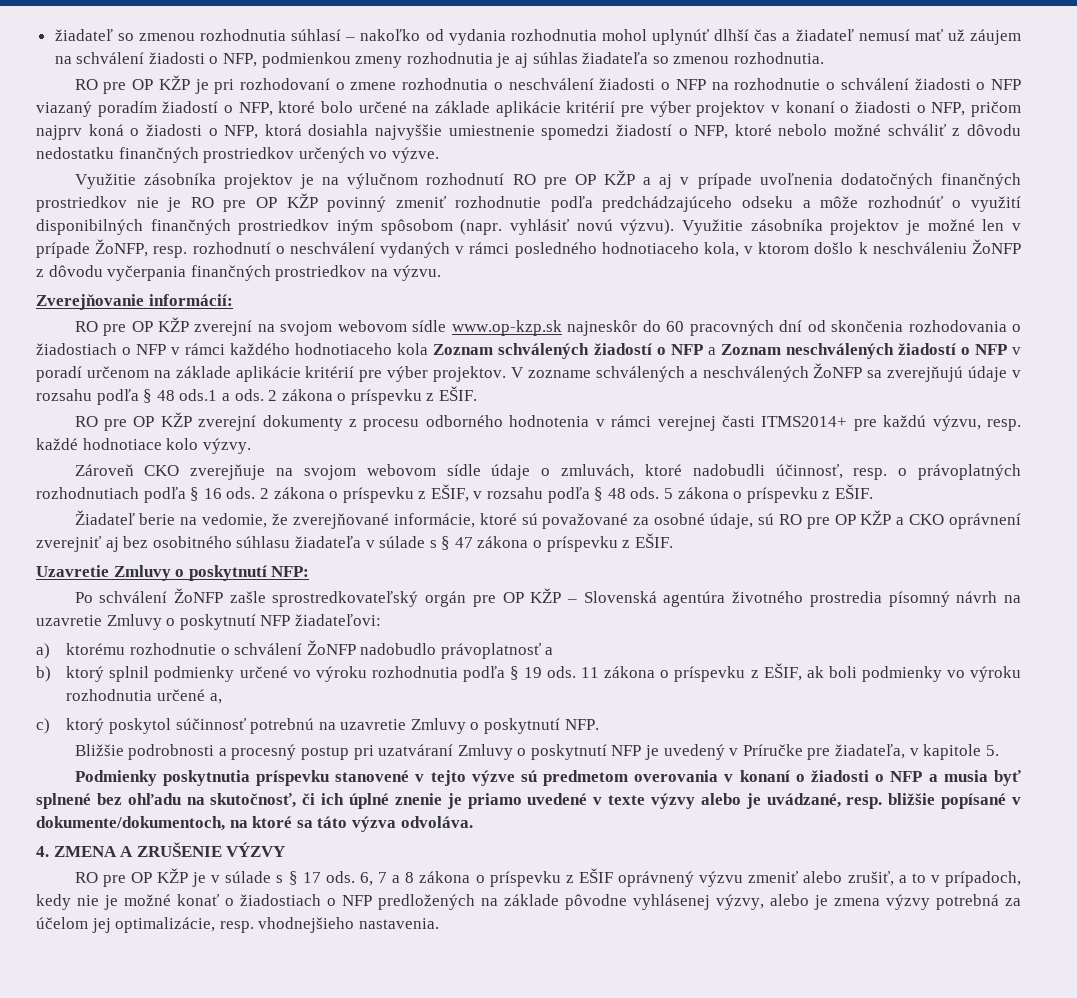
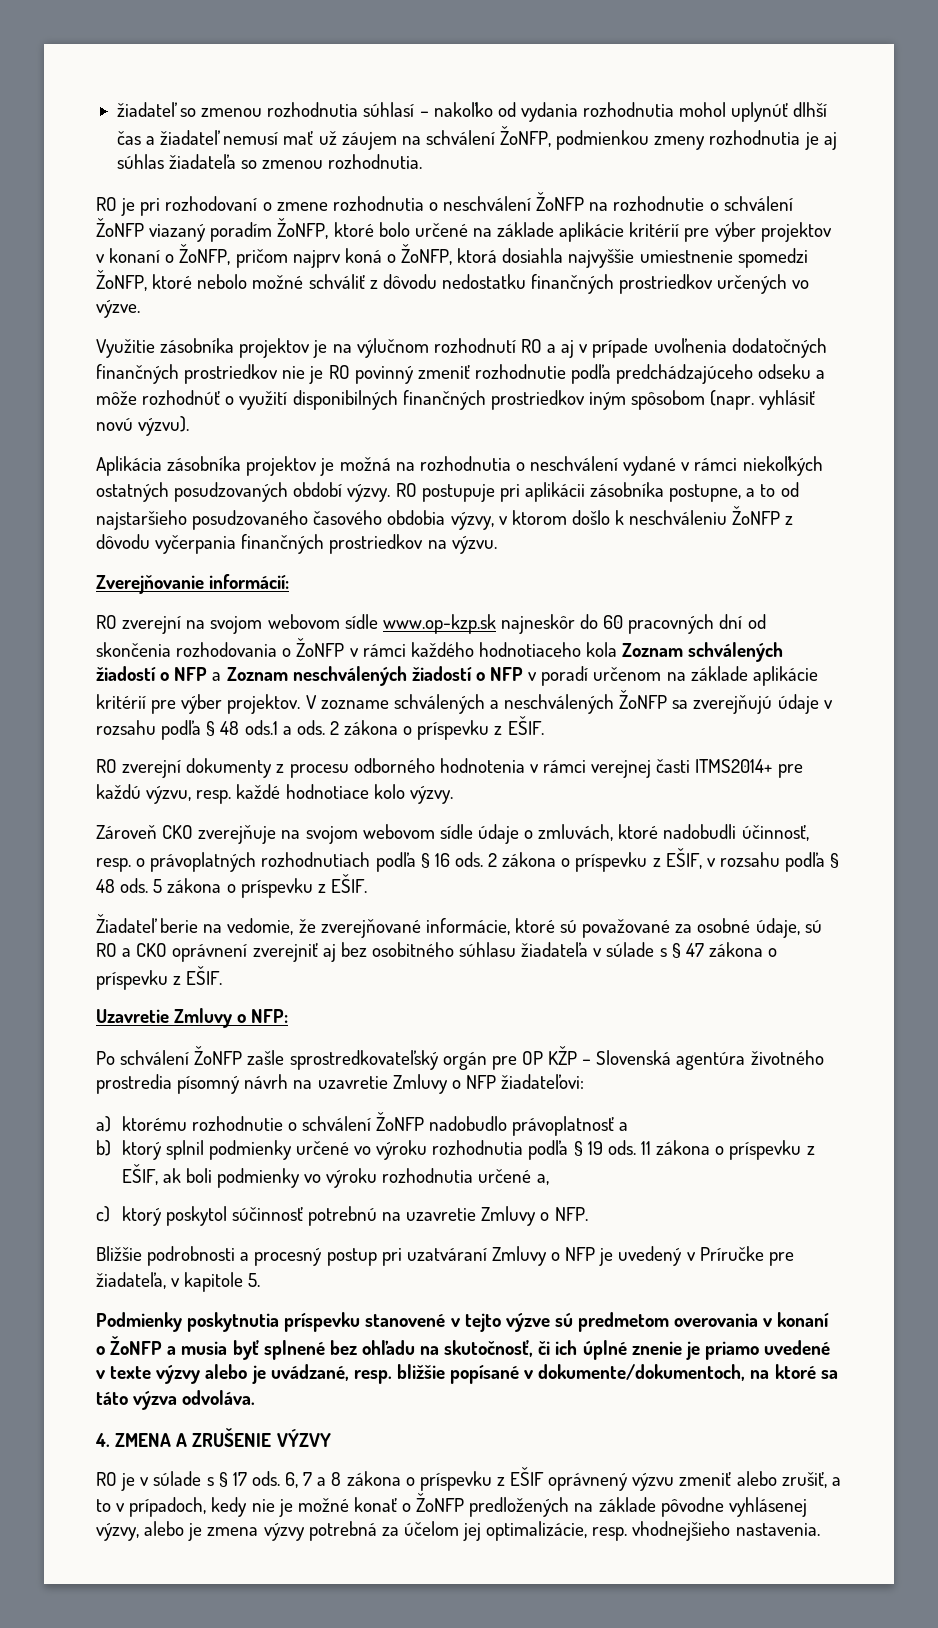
- žiadateľ so zmenou rozhodnutia súhlasí – nakoľko od vydania rozhodnutia mohol uplynúť dlhší čas a žiadateľ nemusí mať už záujem na schválení žiadosti o NFP, podmienkou zmeny rozhodnutia je aj súhlas žiadateľa so zmenou rozhodnutia.
+ žiadateľ so zmenou rozhodnutia súhlasí – nakoľko od vydania rozhodnutia mohol uplynúť dlhší čas a žiadateľ nemusí mať už záujem na schválení ŽoNFP, podmienkou zmeny rozhodnutia je aj súhlas žiadateľa so zmenou rozhodnutia.
- RO pre OP KŽP je pri rozhodovaní o zmene rozhodnutia o neschválení žiadosti o NFP na rozhodnutie o schválení žiadosti o NFP viazaný poradím žiadostí o NFP, ktoré bolo určené na základe aplikácie kritérií pre výber projektov v konaní o žiadosti o NFP, pričom najprv koná o žiadosti o NFP, ktorá dosiahla najvyššie umiestnenie spomedzi žiadostí o NFP, ktoré nebolo možné schváliť z dôvodu nedostatku finančných prostriedkov určených vo výzve.
+ RO je pri rozhodovaní o zmene rozhodnutia o neschválení ŽoNFP na rozhodnutie o schválení ŽoNFP viazaný poradím ŽoNFP, ktoré bolo určené na základe aplikácie kritérií pre výber projektov v konaní o ŽoNFP, pričom najprv koná o ŽoNFP, ktorá dosiahla najvyššie umiestnenie spomedzi ŽoNFP, ktoré nebolo možné schváliť z dôvodu nedostatku finančných prostriedkov určených vo výzve.
- Využitie zásobníka projektov je na výlučnom rozhodnutí RO pre OP KŽP a aj v prípade uvoľnenia dodatočných finančných prostriedkov nie je RO pre OP KŽP povinný zmeniť rozhodnutie podľa predchádzajúceho odseku a môže rozhodnúť o využití disponibilných finančných prostriedkov iným spôsobom (napr. vyhlásiť novú výzvu). Využitie zásobníka projektov je možné len v prípade ŽoNFP, resp. rozhodnutí o neschválení vydaných v rámci posledného hodnotiaceho kola, v ktorom došlo k neschváleniu ŽoNFP z dôvodu vyčerpania finančných prostriedkov na výzvu.
+ Využitie zásobníka projektov je na výlučnom rozhodnutí RO a aj v prípade uvoľnenia dodatočných finančných prostriedkov nie je RO povinný zmeniť rozhodnutie podľa predchádzajúceho odseku a môže rozhodnúť o využití disponibilných finančných prostriedkov iným spôsobom (napr. vyhlásiť novú výzvu).
+ Aplikácia zásobníka projektov je možná na rozhodnutia o neschválení vydané v rámci niekoľkých ostatných posudzovaných období výzvy. RO postupuje pri aplikácii zásobníka postupne, a to od najstaršieho posudzovaného časového obdobia výzvy, v ktorom došlo k neschváleniu ŽoNFP z dôvodu vyčerpania finančných prostriedkov na výzvu.
- RO pre OP KŽP zverejní na svojom webovom sídle www.op-kzp.sk najneskôr do 60 pracovných dní od skončenia rozhodovania o žiadostiach o NFP v rámci každého hodnotiaceho kola Zoznam schválených žiadostí o NFP a Zoznam neschválených žiadostí o NFP v poradí určenom na základe aplikácie kritérií pre výber projektov.
+ RO zverejní na svojom webovom sídle www.op-kzp.sk najneskôr do 60 pracovných dní od skončenia rozhodovania o ŽoNFP v rámci každého hodnotiaceho kola Zoznam schválených žiadostí o NFP a Zoznam neschválených žiadostí o NFP v poradí určenom na základe aplikácie kritérií pre výber projektov.
- RO pre OP KŽP zverejní dokumenty z procesu odborného hodnotenia v rámci verejnej časti ITMS2014+ pre každú výzvu, resp. každé hodnotiace kolo výzvy.
+ RO zverejní dokumenty z procesu odborného hodnotenia v rámci verejnej časti ITMS2014+ pre každú výzvu, resp. každé hodnotiace kolo výzvy.
- Žiadateľ berie na vedomie, že zverejňované informácie, ktoré sú považované za osobné údaje, sú RO pre OP KŽP a CKO oprávnení zverejniť aj bez osobitného súhlasu žiadateľa v súlade s § 47 zákona o príspevku z EŠIF.
+ Žiadateľ berie na vedomie, že zverejňované informácie, ktoré sú považované za osobné údaje, sú RO a CKO oprávnení zverejniť aj bez osobitného súhlasu žiadateľa v súlade s § 47 zákona o príspevku z EŠIF.
- Uzavretie Zmluvy o poskytnutí NFP:
+ Uzavretie Zmluvy o NFP:
- Po schválení ŽoNFP zašle sprostredkovateľský orgán pre OP KŽP – Slovenská agentúra životného prostredia písomný návrh na uzavretie Zmluvy o poskytnutí NFP žiadateľovi:
+ Po schválení ŽoNFP zašle sprostredkovateľský orgán pre OP KŽP – Slovenská agentúra životného prostredia písomný návrh na uzavretie Zmluvy o NFP žiadateľovi:
- c) ktorý poskytol súčinnosť potrebnú na uzavretie Zmluvy o poskytnutí NFP.
+ c) ktorý poskytol súčinnosť potrebnú na uzavretie Zmluvy o NFP.
- Bližšie podrobnosti a procesný postup pri uzatváraní Zmluvy o poskytnutí NFP je uvedený v Príručke pre žiadateľa, v kapitole 5.
+ Bližšie podrobnosti a procesný postup pri uzatváraní Zmluvy o NFP je uvedený v Príručke pre žiadateľa, v kapitole 5.
- Podmienky poskytnutia príspevku stanovené v tejto výzve sú predmetom overovania v konaní o žiadosti o NFP a musia byť splnené bez ohľadu na skutočnosť, či ich úplné znenie je priamo uvedené v texte výzvy alebo je uvádzané, resp. bližšie popísané v dokumente/dokumentoch, na ktoré sa táto výzva odvoláva.
+ Podmienky poskytnutia príspevku stanovené v tejto výzve sú predmetom overovania v konaní o ŽoNFP a musia byť splnené bez ohľadu na skutočnosť, či ich úplné znenie je priamo uvedené v texte výzvy alebo je uvádzané, resp. bližšie popísané v dokumente/dokumentoch, na ktoré sa táto výzva odvoláva.
- RO pre OP KŽP je v súlade s § 17 ods.
+ RO je v súlade s § 17 ods.
- 6, 7 a 8 zákona o príspevku z EŠIF oprávnený výzvu zmeniť alebo zrušiť, a to v prípadoch, kedy nie je možné konať o žiadostiach o NFP predložených na základe pôvodne vyhlásenej výzvy, alebo je zmena výzvy potrebná za účelom jej optimalizácie, resp. vhodnejšieho nastavenia.
+ 6, 7 a 8 zákona o príspevku z EŠIF oprávnený výzvu zmeniť alebo zrušiť, a to v prípadoch, kedy nie je možné konať o ŽoNFP predložených na základe pôvodne vyhlásenej výzvy, alebo je zmena výzvy potrebná za účelom jej optimalizácie, resp. vhodnejšieho nastavenia.

